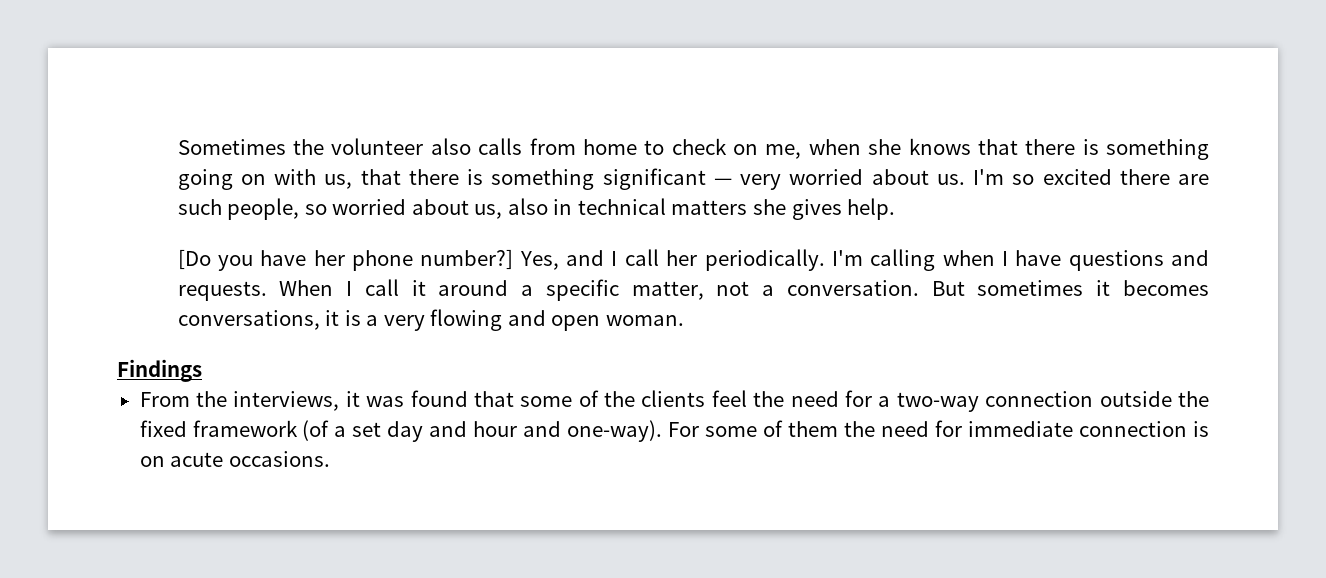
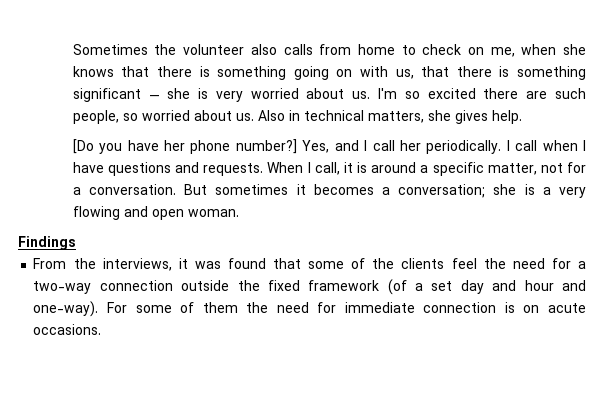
- Sometimes the volunteer also calls from home to check on me, when she knows that there is something going on with us, that there is something significant — very worried about us.
+ Sometimes the volunteer also calls from home to check on me, when she knows that there is something going on with us, that there is something significant — she is very worried about us.
- I'm so excited there are such people, so worried about us, also in technical matters she gives help.
+ I'm so excited there are such people, so worried about us. Also in technical matters, she gives help.
- I'm calling when I have questions and requests.
+ I call when I have questions and requests.
- When I call it around a specific matter, not a conversation.
+ When I call, it is around a specific matter, not for a conversation.
- But sometimes it becomes conversations, it is a very flowing and open woman.
+ But sometimes it becomes a conversation; she is a very flowing and open woman.

